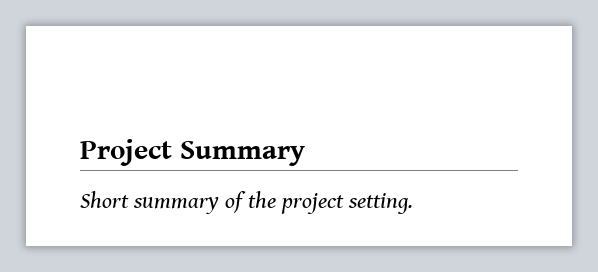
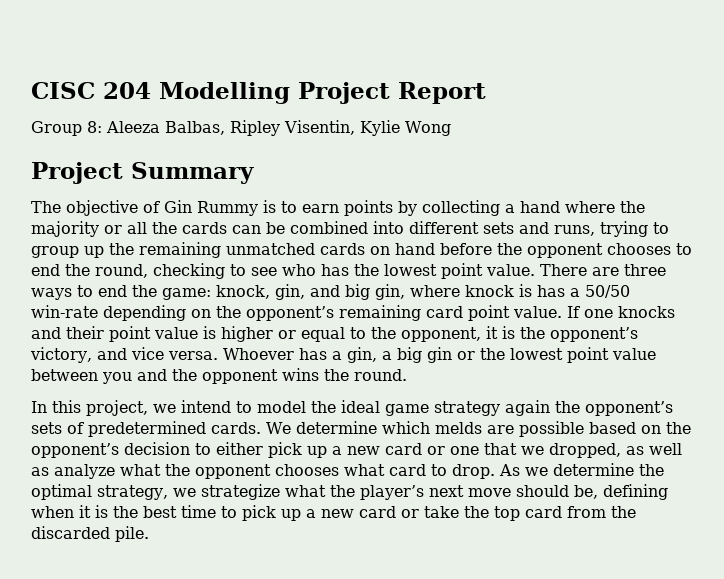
+ CISC 204 Modelling Project Report
+ Group 8: Aleeza Balbas, Ripley Visentin, Kylie Wong
  Project Summary
- Short summary of the project setting.
+ The objective of Gin Rummy is to earn points by collecting a hand where the majority or all the cards can be combined into different sets and runs, trying to group up the remaining unmatched cards on hand before the opponent chooses to end the round, checking to see who has the lowest point value. There are three ways to end the game: knock, gin, and big gin, where knock is has a 50/50 win-rate depending on the opponent’s remaining card point value. If one knocks and their point value is higher or equal to the opponent, it is the opponent’s victory, and vice versa. Whoever has a gin, a big gin or the lowest point value between you and the opponent wins the round.
+ In this project, we intend to model the ideal game strategy again the opponent’s sets of predetermined cards. We determine which melds are possible based on the opponent’s decision to either pick up a new card or one that we dropped, as well as analyze what the opponent chooses what card to drop. As we determine the optimal strategy, we strategize what the player’s next move should be, defining when it is the best time to pick up a new card or take the top card from the discarded pile.

